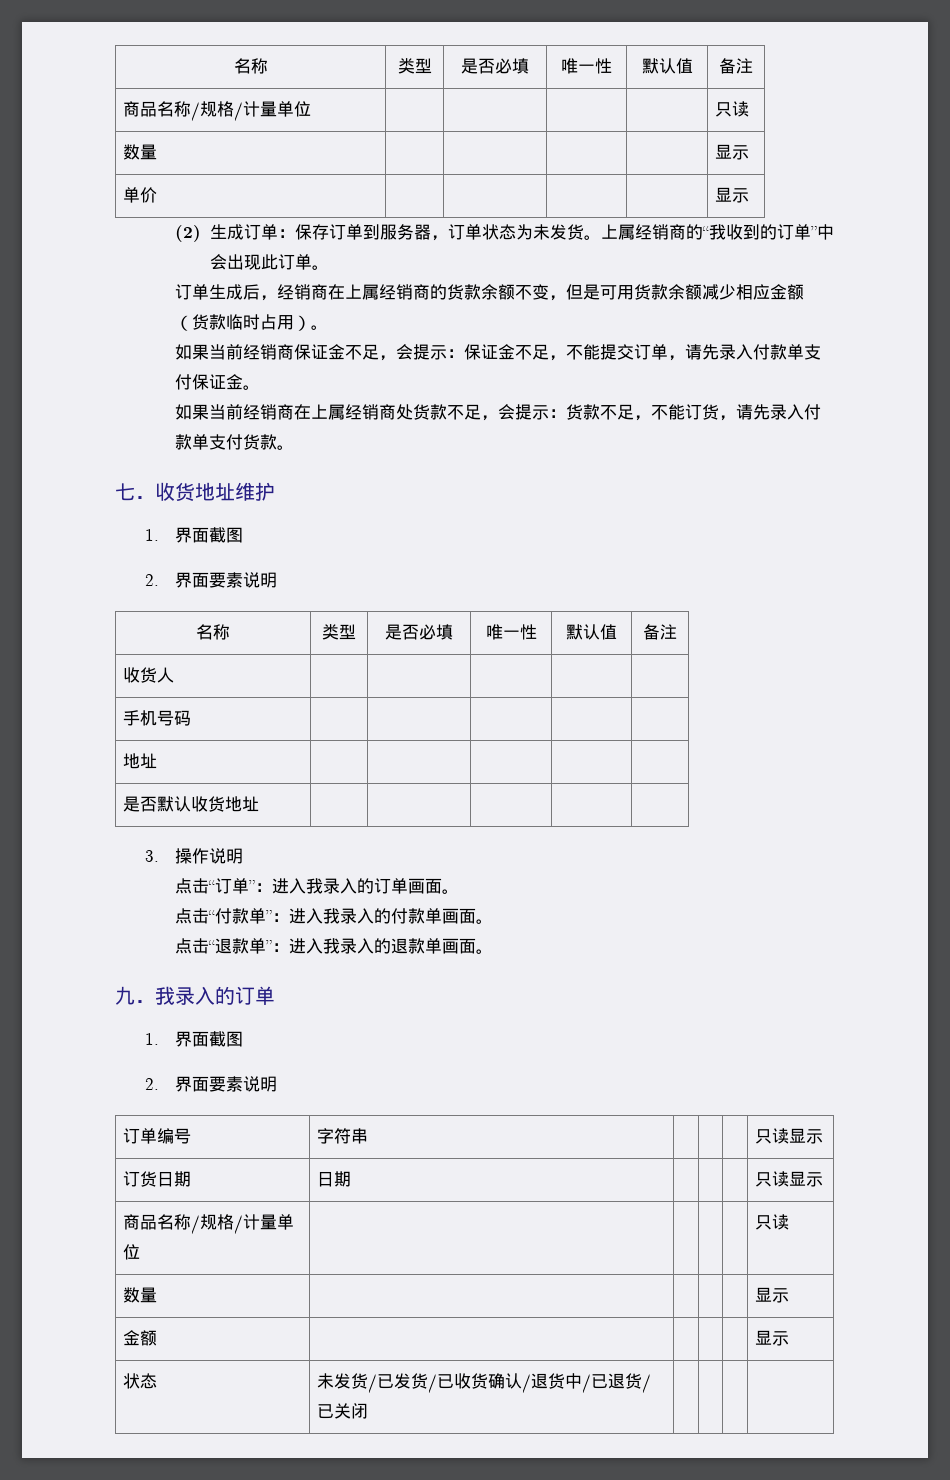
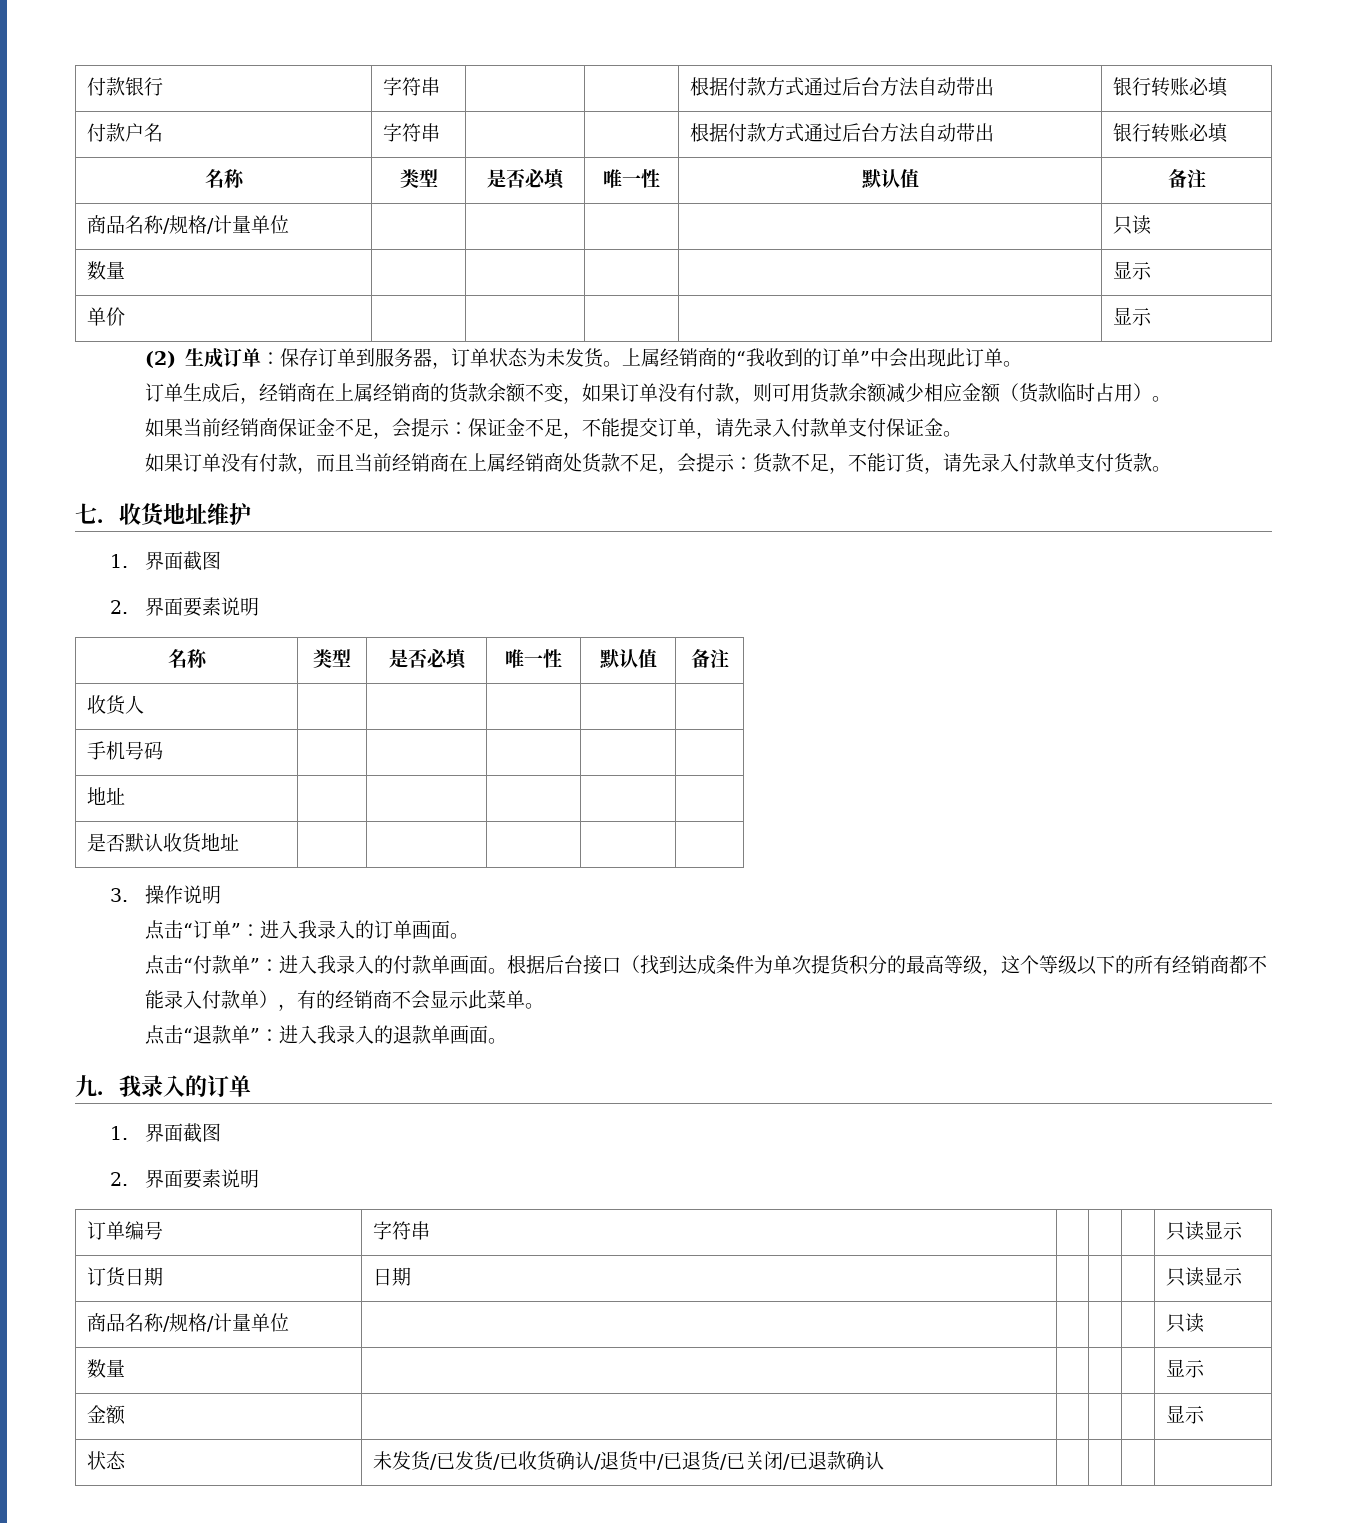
+ 付款银行 | 字符串 | | | 根据付款方式通过后台方法自动带出 | 银行转账必填
+ 付款户名 | 字符串 | | | 根据付款方式通过后台方法自动带出 | 银行转账必填
- 订单生成后，经销商在上属经销商的货款余额不变，但是可用货款余额减少相应金额（货款临时占用）。
+ 订单生成后，经销商在上属经销商的货款余额不变，如果订单没有付款，则可用货款余额减少相应金额（货款临时占用）。
- 如果当前经销商在上属经销商处货款不足，会提示：货款不足，不能订货，请先录入付款单支付货款。
+ 如果订单没有付款，而且当前经销商在上属经销商处货款不足，会提示：货款不足，不能订货，请先录入付款单支付货款。
+ 根据后台接口（找到达成条件为单次提货积分的最高等级，这个等级以下的所有经销商都不能录入付款单），有的经销商不会显示此菜单。
- 状态 | 未发货/已发货/已收货确认/退货中/已退货/已关闭 | | | |
+ 状态 | 未发货/已发货/已收货确认/退货中/已退货/已关闭/已退款确认 | | | |

